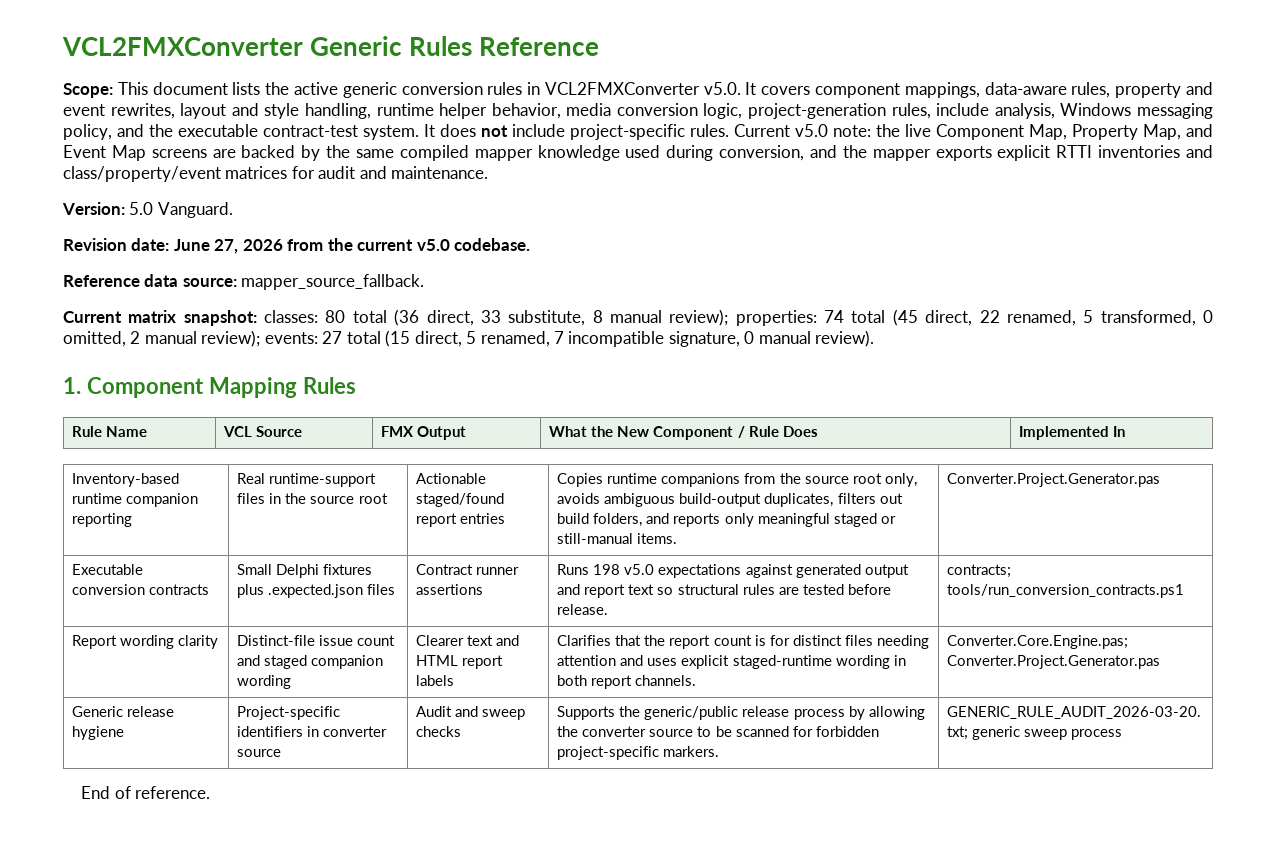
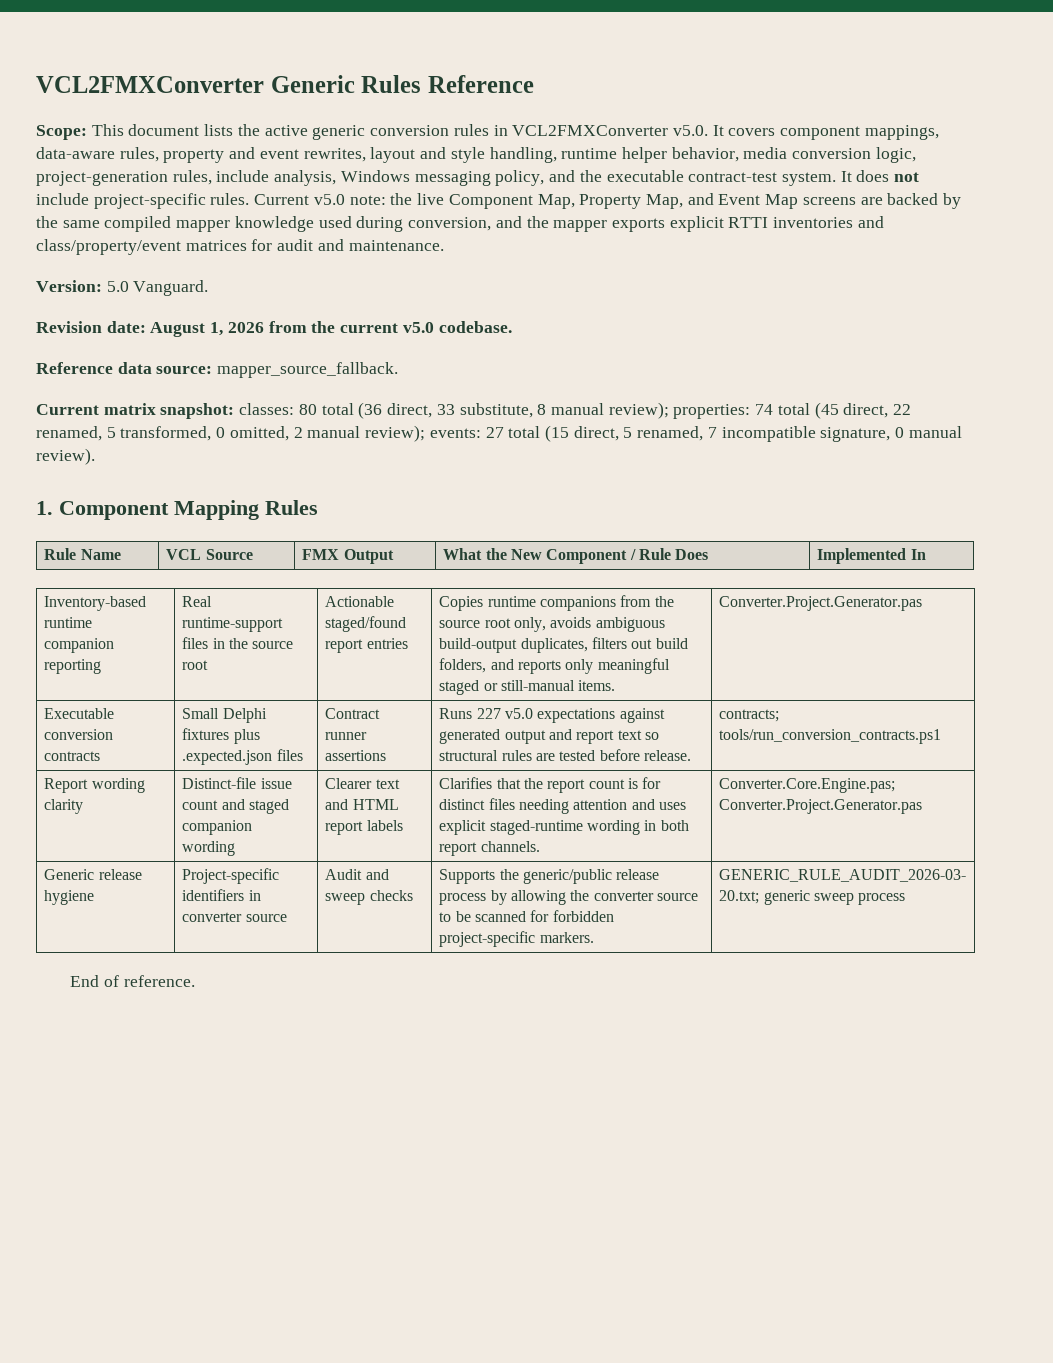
- Revision date: June 27, 2026 from the current v5.0 codebase.
+ Revision date: August 1, 2026 from the current v5.0 codebase.
- Executable conversion contracts | Small Delphi fixtures plus .expected.json files | Contract runner assertions | Runs 198 v5.0 expectations against generated output and report text so structural rules are tested before release. | contracts; tools/run_conversion_contracts.ps1
+ Executable conversion contracts | Small Delphi fixtures plus .expected.json files | Contract runner assertions | Runs 227 v5.0 expectations against generated output and report text so structural rules are tested before release. | contracts; tools/run_conversion_contracts.ps1

